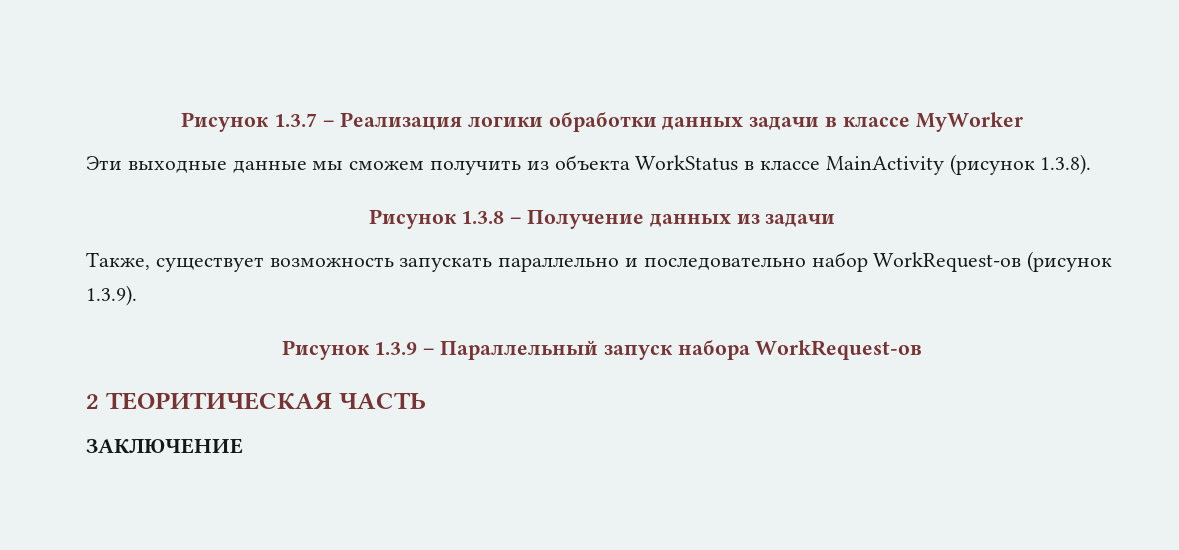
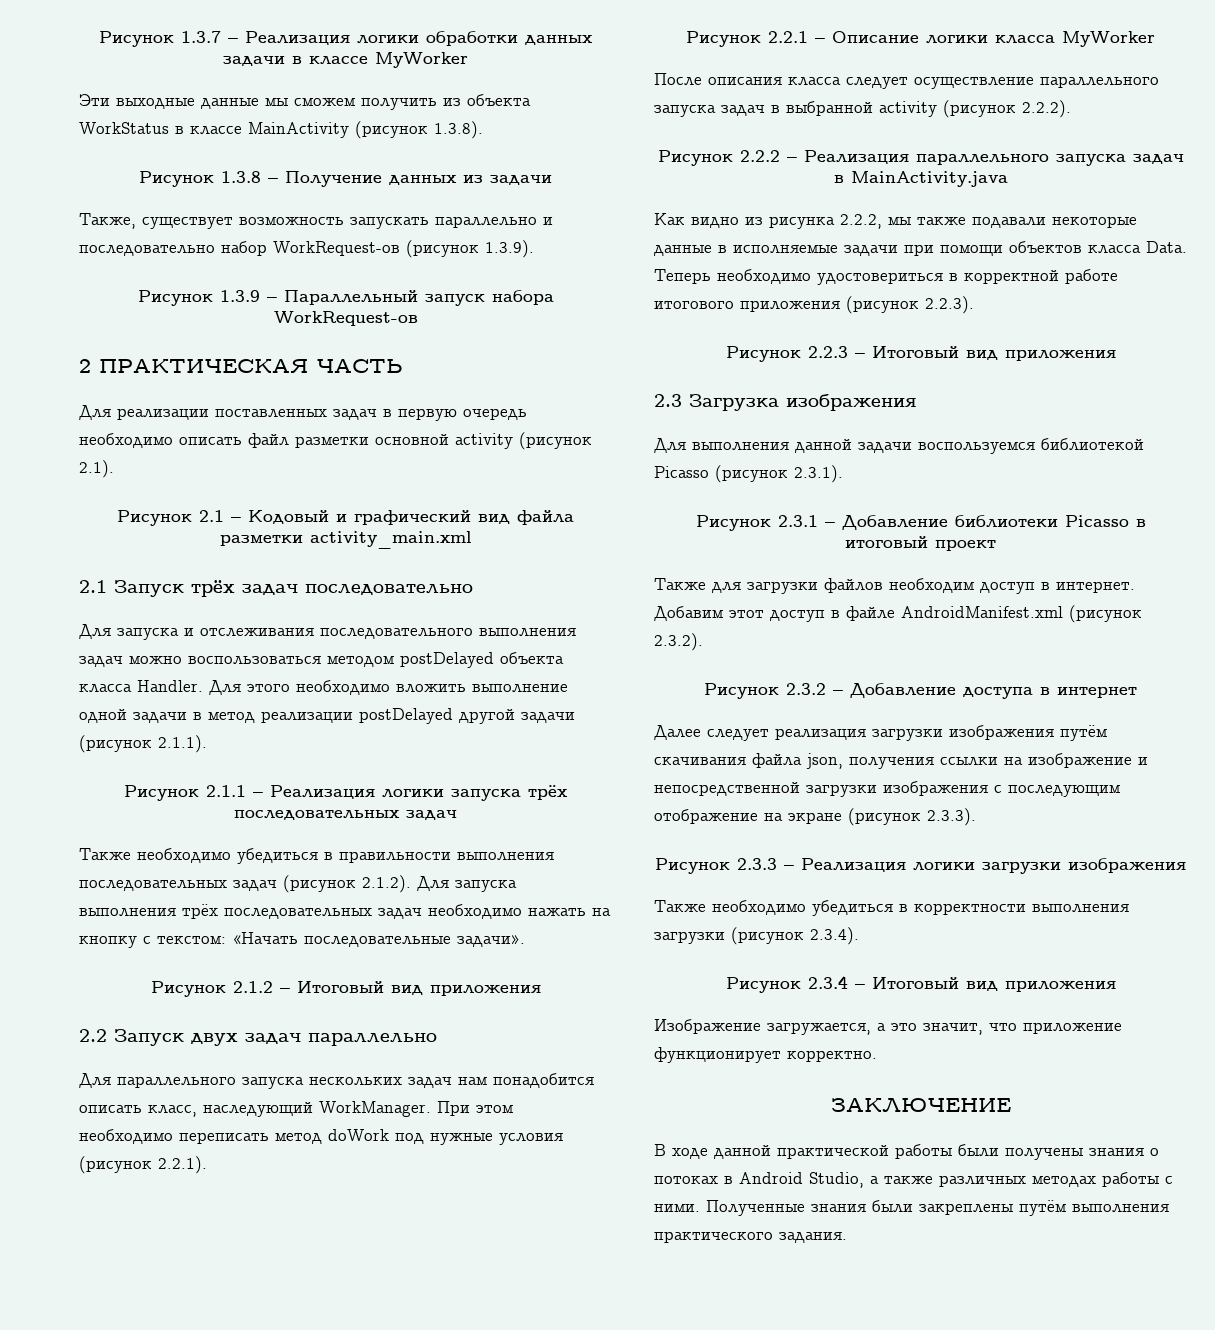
- 2 ТЕОРИТИЧЕСКАЯ ЧАСТЬ
+ 2 ПРАКТИЧЕСКАЯ ЧАСТЬ
+ Для реализации поставленных задач в первую очередь необходимо описать файл разметки основной activity (рисунок 2.1).
+ Рисунок 2.1 – Кодовый и графический вид файла разметки activity_main.xml
+ 2.1 Запуск трёх задач последовательно
+ Для запуска и отслеживания последовательного выполнения задач можно воспользоваться методом postDelayed объекта класса Handler. Для этого необходимо вложить выполнение одной задачи в метод реализации postDelayed другой задачи (рисунок 2.1.1).
+ Рисунок 2.1.1 – Реализация логики запуска трёх последовательных задач
+ Также необходимо убедиться в правильности выполнения последовательных задач (рисунок 2.1.2). Для запуска выполнения трёх последовательных задач необходимо нажать на кнопку с текстом: «Начать последовательные задачи».
+ Рисунок 2.1.2 – Итоговый вид приложения
+ 2.2 Запуск двух задач параллельно
+ Для параллельного запуска нескольких задач нам понадобится описать класс, наследующий WorkManager. При этом необходимо переписать метод doWork под нужные условия (рисунок 2.2.1).
+ Рисунок 2.2.1 – Описание логики класса MyWorker
+ После описания класса следует осуществление параллельного запуска задач в выбранной activity (рисунок 2.2.2).
+ Рисунок 2.2.2 – Реализация параллельного запуска задач в MainActivity.java
+ Как видно из рисунка 2.2.2, мы также подавали некоторые данные в исполняемые задачи при помощи объектов класса Data. Теперь необходимо удостовериться в корректной работе итогового приложения (рисунок 2.2.3).
+ Рисунок 2.2.3 – Итоговый вид приложения
+ 2.3 Загрузка изображения
+ Для выполнения данной задачи воспользуемся библиотекой Picasso (рисунок 2.3.1).
+ Рисунок 2.3.1 – Добавление библиотеки Picasso в итоговый проект
+ Также для загрузки файлов необходим доступ в интернет. Добавим этот доступ в файле AndroidManifest.xml (рисунок 2.3.2).
+ Рисунок 2.3.2 – Добавление доступа в интернет
+ Далее следует реализация загрузки изображения путём скачивания файла json, получения ссылки на изображение и непосредственной загрузки изображения с последующим отображение на экране (рисунок 2.3.3).
+ Рисунок 2.3.3 – Реализация логики загрузки изображения
+ Также необходимо убедиться в корректности выполнения загрузки (рисунок 2.3.4).
+ Рисунок 2.3.4 – Итоговый вид приложения
+ Изображение загружается, а это значит, что приложение функционирует корректно.
  ЗАКЛЮЧЕНИЕ
+ В ходе данной практической работы были получены знания о потоках в Android Studio, а также различных методах работы с ними. Полученные знания были закреплены путём выполнения практического задания.

